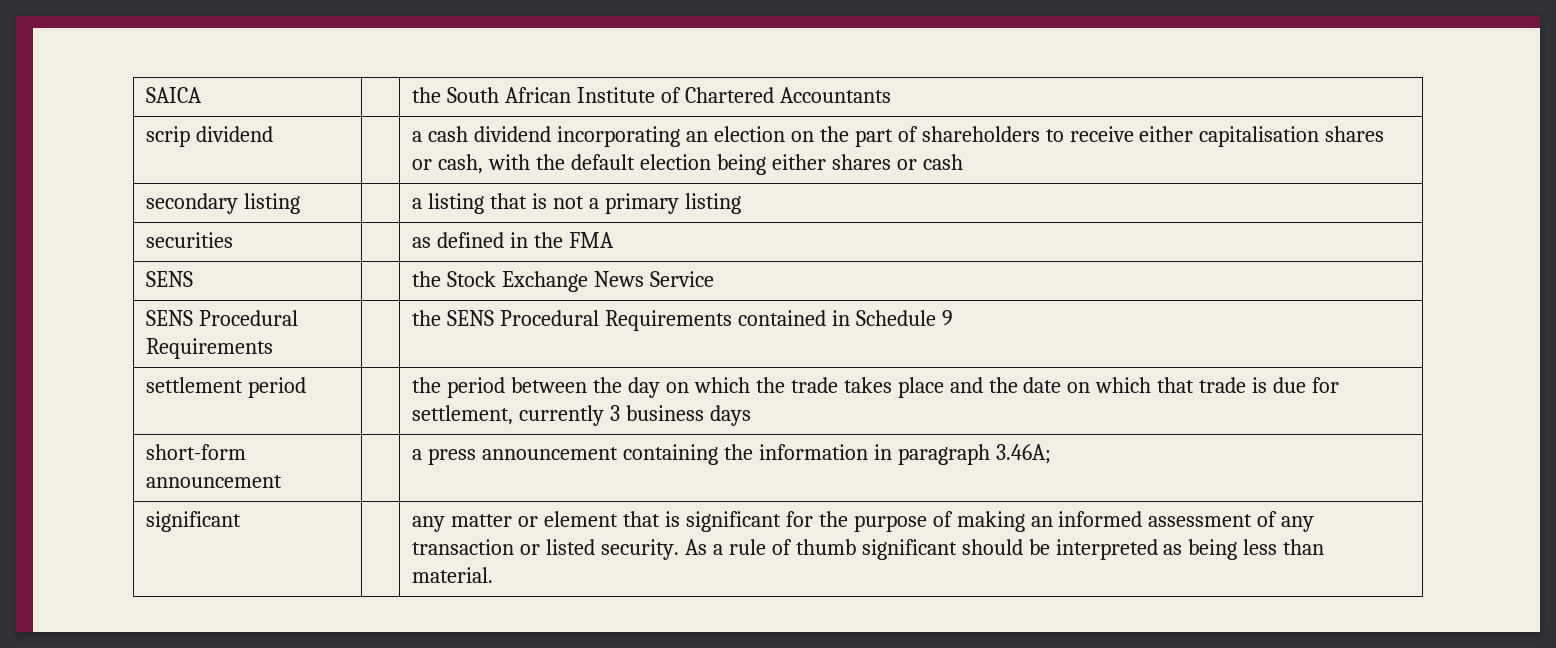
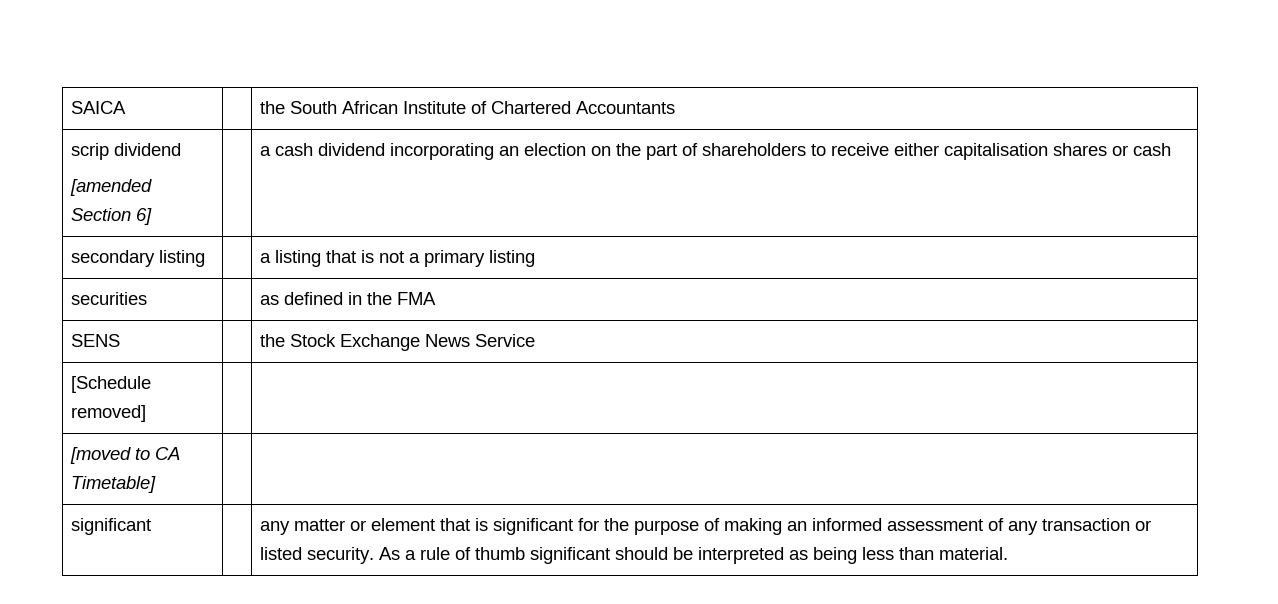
- scrip dividend | | a cash dividend incorporating an election on the part of shareholders to receive either capitalisation shares or cash, with the default election being either shares or cash
+ scrip dividend
+ [amended Section 6] | | a cash dividend incorporating an election on the part of shareholders to receive either capitalisation shares or cash
- SENS Procedural Requirements | | the SENS Procedural Requirements contained in Schedule 9
- settlement period | | the period between the day on which the trade takes place and the date on which that trade is due for settlement, currently 3 business days
- short-form announcement | | a press announcement containing the information in paragraph 3.46A;
+ [Schedule removed] | |
+ [moved to CA Timetable] | |

